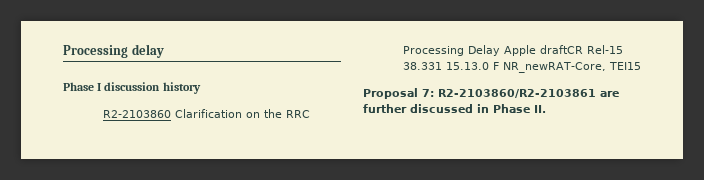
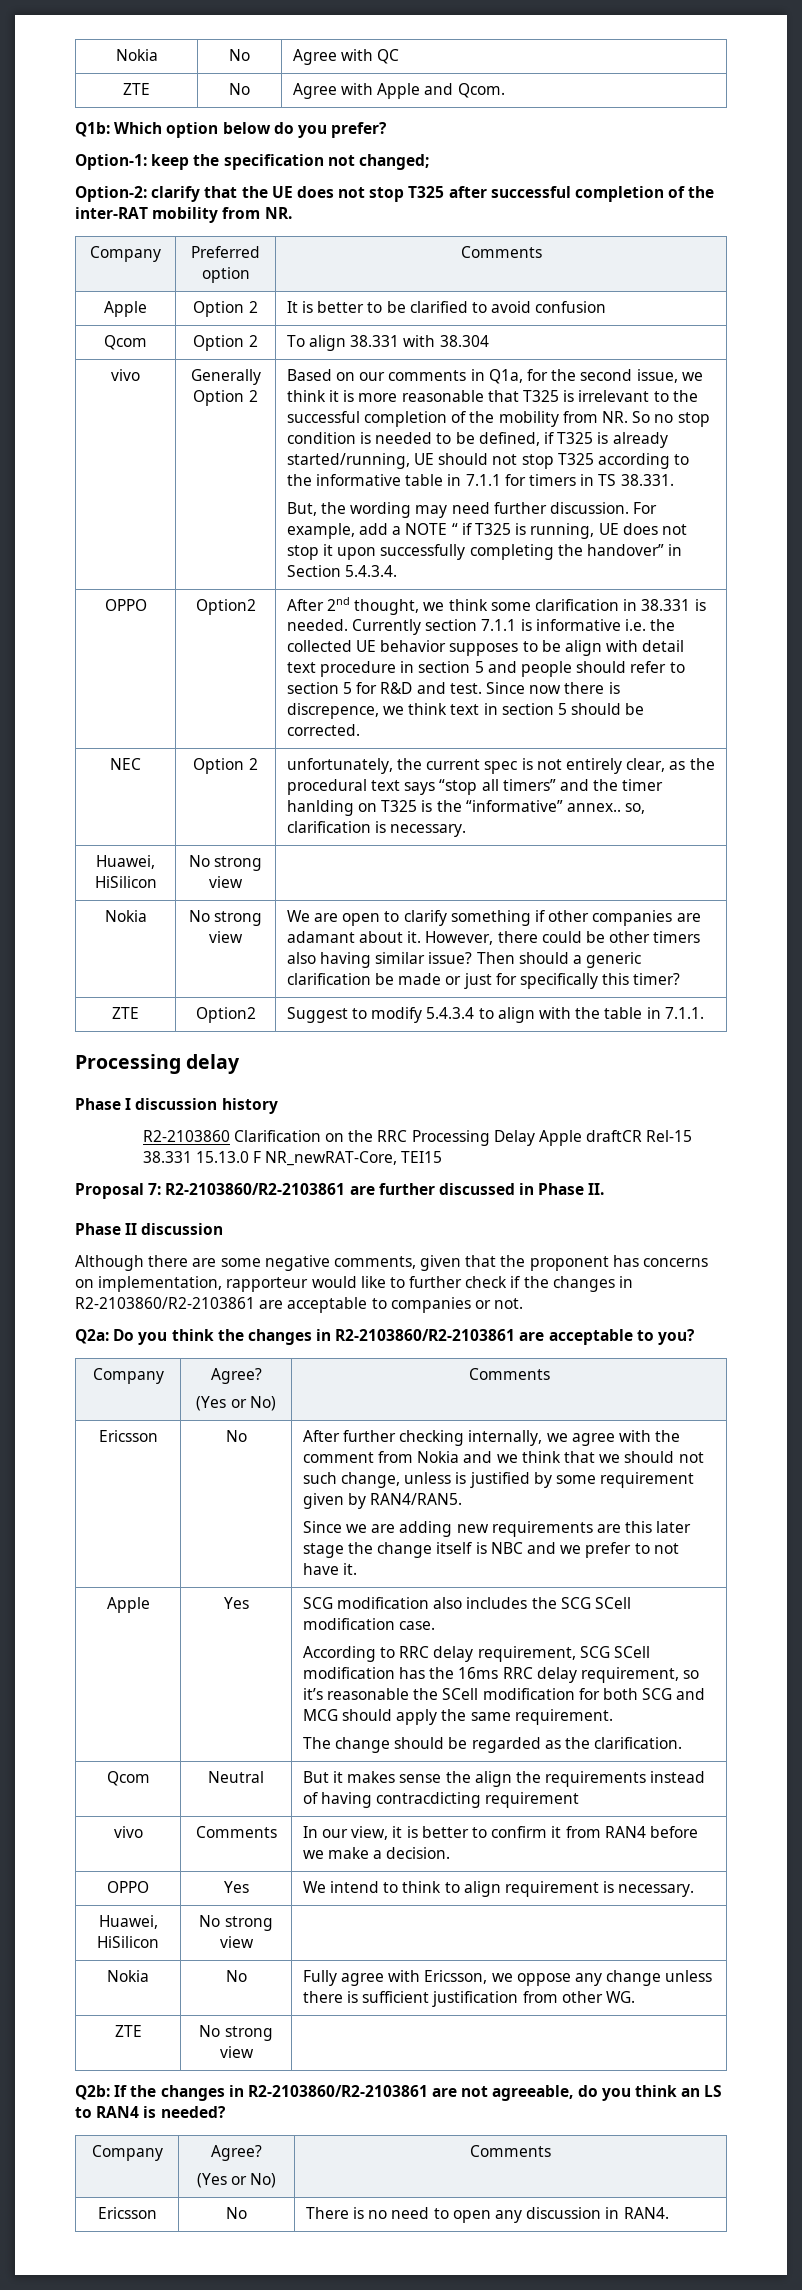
+ Nokia | No | Agree with QC
+ ZTE | No | Agree with Apple and Qcom.
+ Q1b: Which option below do you prefer?
+ Option-1: keep the specification not changed;
+ Option-2: clarify that the UE does not stop T325 after successful completion of the inter-RAT mobility from NR.
+ Company | Preferred option | Comments
+ Apple | Option 2 | It is better to be clarified to avoid confusion
+ Qcom | Option 2 | To align 38.331 with 38.304
+ vivo | Generally Option 2 | Based on our comments in Q1a, for the second issue, we think it is more reasonable that T325 is irrelevant to the successful completion of the mobility from NR. So no stop condition is needed to be defined, if T325 is already started/running, UE should not stop T325 according to the informative table in 7.1.1 for timers in TS 38.331.
+ But, the wording may need further discussion. For example, add a NOTE “ if T325 is running, UE does not stop it upon successfully completing the handover” in Section 5.4.3.4.
+ OPPO | Option2 | After 2nd thought, we think some clarification in 38.331 is needed. Currently section 7.1.1 is informative i.e. the collected UE behavior supposes to be align with detail text procedure in section 5 and people should refer to section 5 for R&D and test. Since now there is discrepence, we think text in section 5 should be corrected.
+ NEC | Option 2 | unfortunately, the current spec is not entirely clear, as the procedural text says “stop all timers” and the timer hanlding on T325 is the “informative” annex.. so, clarification is necessary.
+ Huawei, HiSilicon | No strong view |
+ Nokia | No strong view | We are open to clarify something if other companies are adamant about it. However, there could be other timers also having similar issue? Then should a generic clarification be made or just for specifically this timer?
+ ZTE | Option2 | Suggest to modify 5.4.3.4 to align with the table in 7.1.1.
+ Phase II discussion
+ Although there are some negative comments, given that the proponent has concerns on implementation, rapporteur would like to further check if the changes in R2-2103860/R2-2103861 are acceptable to companies or not.
+ Q2a: Do you think the changes in R2-2103860/R2-2103861 are acceptable to you?
+ Company | Agree?
+ (Yes or No) | Comments
+ Ericsson | No | After further checking internally, we agree with the comment from Nokia and we think that we should not such change, unless is justified by some requirement given by RAN4/RAN5.
+ Since we are adding new requirements are this later stage the change itself is NBC and we prefer to not have it.
+ Apple | Yes | SCG modification also includes the SCG SCell modification case.
+ According to RRC delay requirement, SCG SCell modification has the 16ms RRC delay requirement, so it’s reasonable the SCell modification for both SCG and MCG should apply the same requirement.
+ The change should be regarded as the clarification.
+ Qcom | Neutral | But it makes sense the align the requirements instead of having contracdicting requirement
+ vivo | Comments | In our view, it is better to confirm it from RAN4 before we make a decision.
+ OPPO | Yes | We intend to think to align requirement is necessary.
+ Huawei, HiSilicon | No strong view |
+ Nokia | No | Fully agree with Ericsson, we oppose any change unless there is sufficient justification from other WG.
+ ZTE | No strong view |
+ Q2b: If the changes in R2-2103860/R2-2103861 are not agreeable, do you think an LS to RAN4 is needed?
+ Company | Agree?
+ (Yes or No) | Comments
+ Ericsson | No | There is no need to open any discussion in RAN4.

